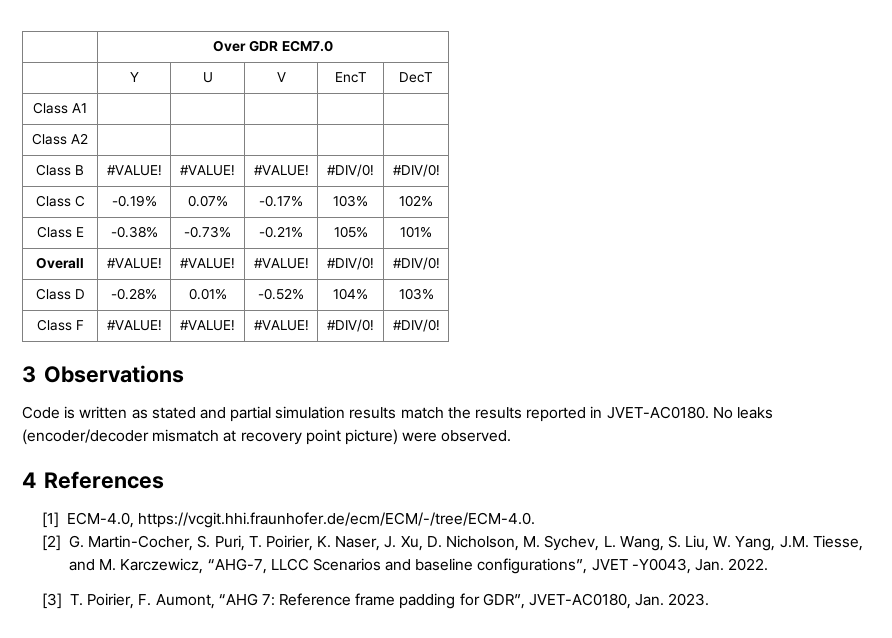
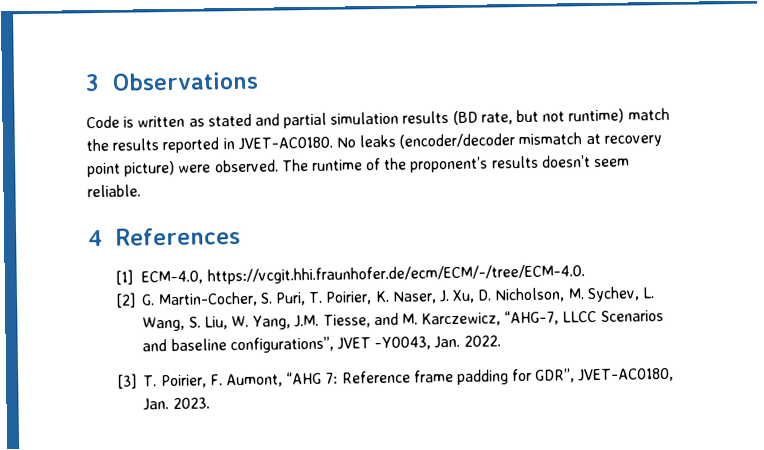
- | Over GDR ECM7.0
- | Y | U | V | EncT | DecT
- Class A1 | | | | |
- Class A2 | | | | |
- Class B | #VALUE! | #VALUE! | #VALUE! | #DIV/0! | #DIV/0!
- Class C | -0.19% | 0.07% | -0.17% | 103% | 102%
- Class E | -0.38% | -0.73% | -0.21% | 105% | 101%
- Overall | #VALUE! | #VALUE! | #VALUE! | #DIV/0! | #DIV/0!
- Class D | -0.28% | 0.01% | -0.52% | 104% | 103%
- Class F | #VALUE! | #VALUE! | #VALUE! | #DIV/0! | #DIV/0!
- Code is written as stated and partial simulation results match the results reported in JVET-AC0180.
+ Code is written as stated and partial simulation results (BD rate, but not runtime) match the results reported in JVET-AC0180.
+ The runtime of the proponent’s results doesn’t seem reliable.

